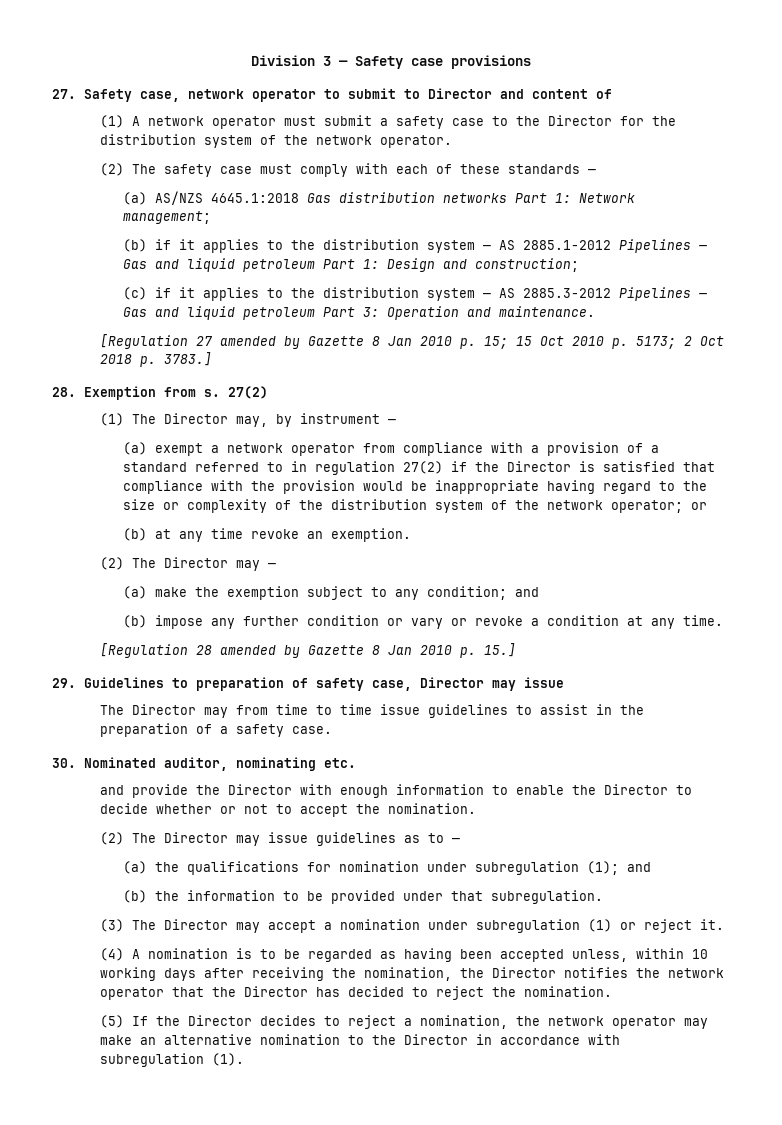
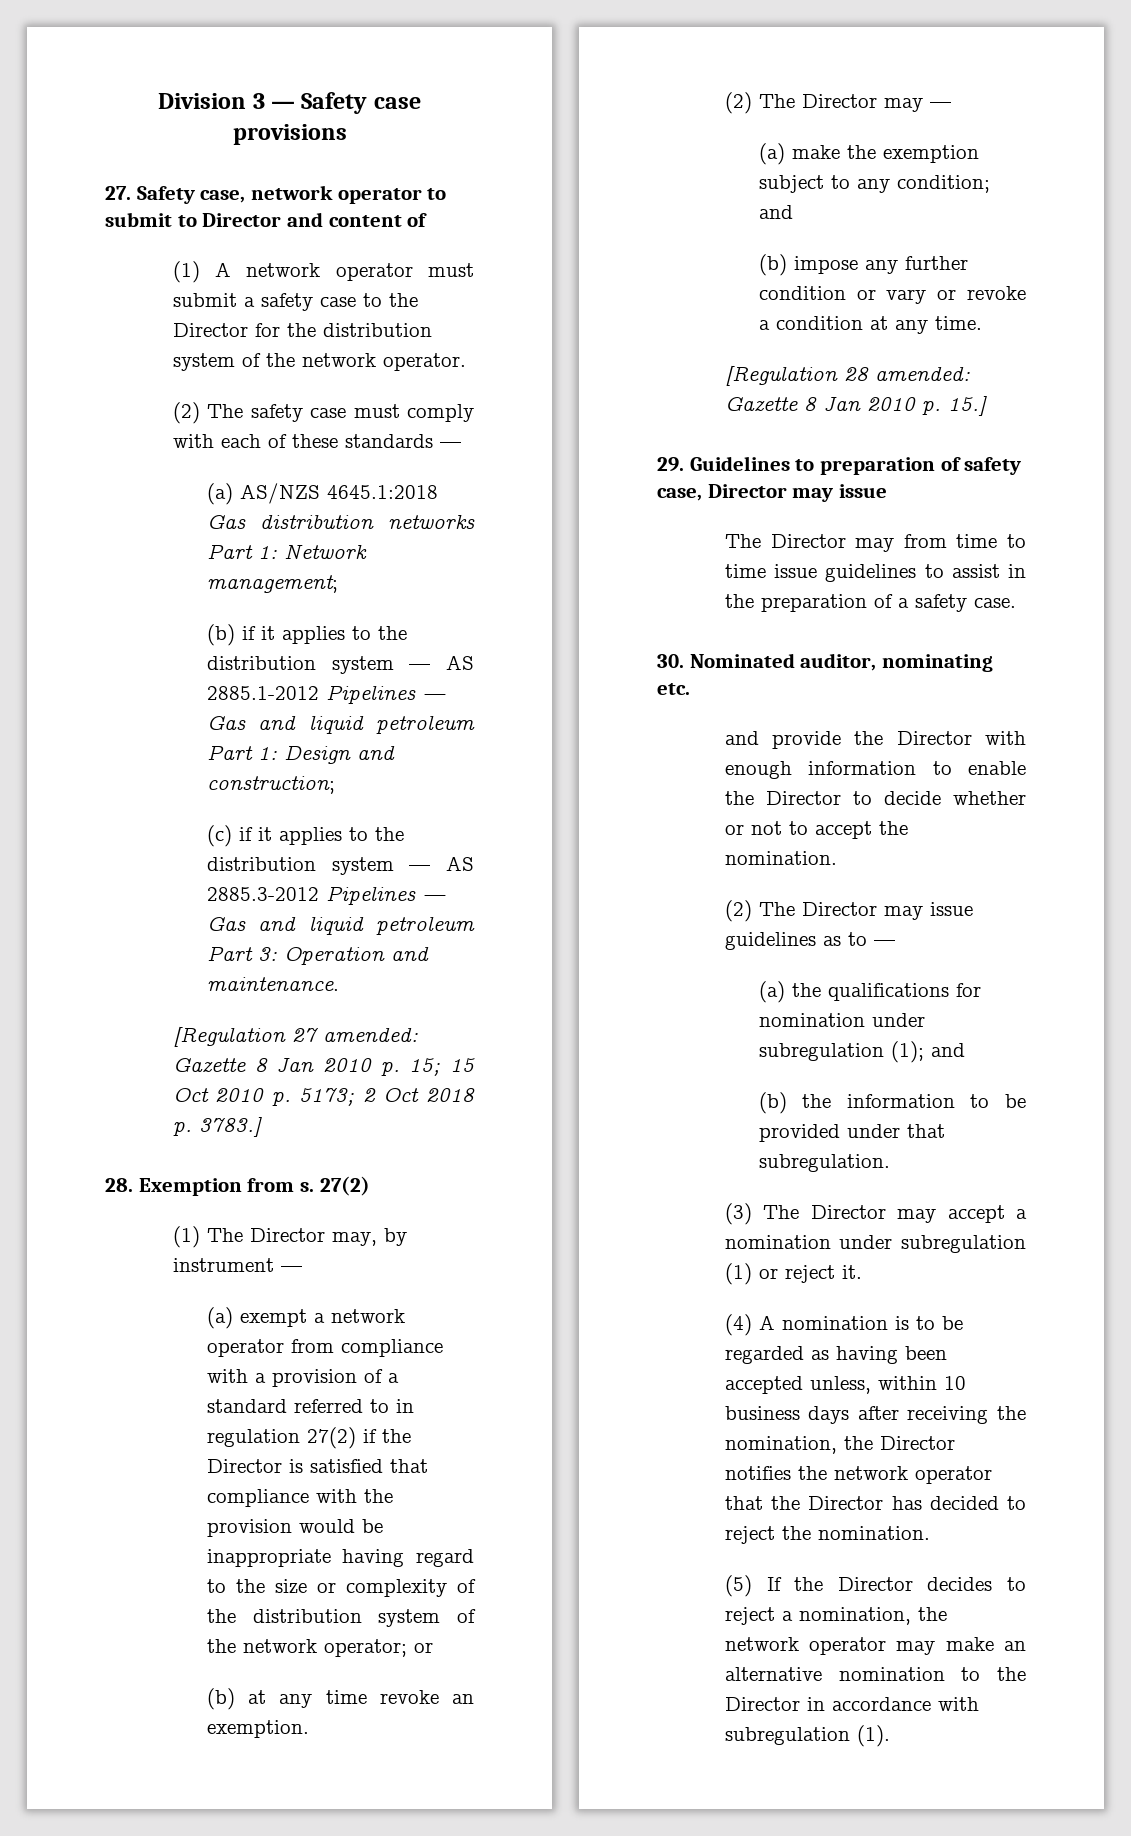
- [Regulation 27 amended by Gazette 8 Jan 2010 p. 15; 15 Oct 2010 p. 5173; 2 Oct 2018 p. 3783.]
+ [Regulation 27 amended: Gazette 8 Jan 2010 p. 15; 15 Oct 2010 p. 5173; 2 Oct 2018 p. 3783.]
- [Regulation 28 amended by Gazette 8 Jan 2010 p. 15.]
+ [Regulation 28 amended: Gazette 8 Jan 2010 p. 15.]
- (4) A nomination is to be regarded as having been accepted unless, within 10 working days after receiving the nomination, the Director notifies the network operator that the Director has decided to reject the nomination.
+ (4) A nomination is to be regarded as having been accepted unless, within 10 business days after receiving the nomination, the Director notifies the network operator that the Director has decided to reject the nomination.

